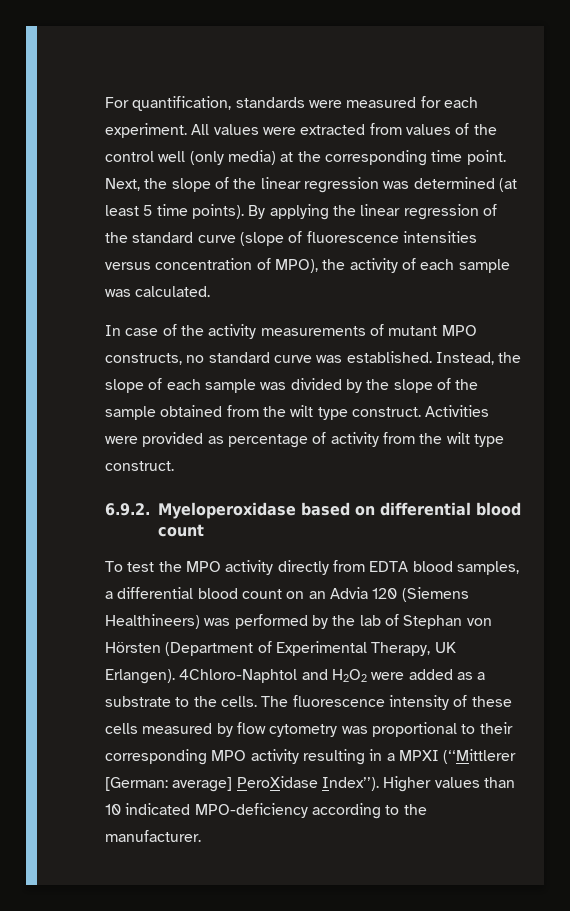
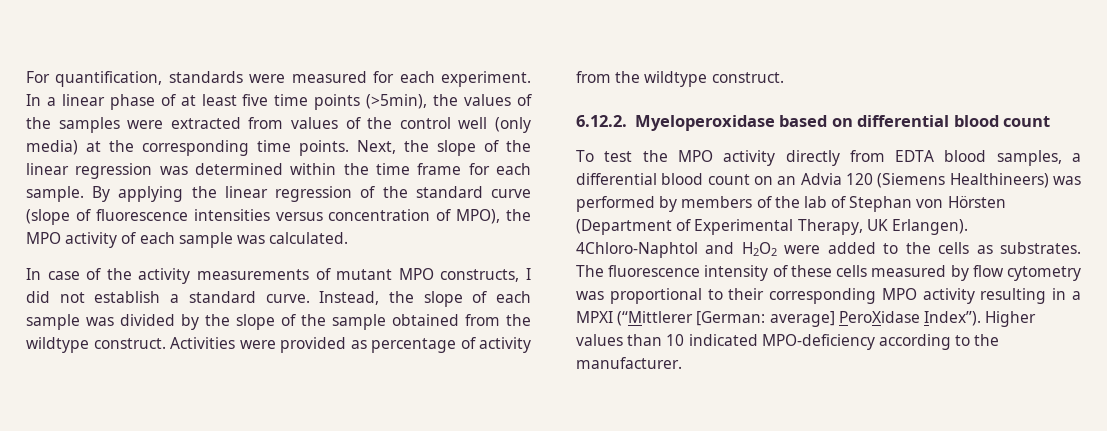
- All values were extracted from values of the control well (only media) at the corresponding time point.
+ In a linear phase of at least five time points (>5min), the values of the samples were extracted from values of the control well (only media) at the corresponding time points.
- Next, the slope of the linear regression was determined (at least 5 time points).
+ Next, the slope of the linear regression was determined within the time frame for each sample.
- By applying the linear regression of the standard curve (slope of fluorescence intensities versus concentration of MPO), the activity of each sample was calculated.
+ By applying the linear regression of the standard curve (slope of fluorescence intensities versus concentration of MPO), the MPO activity of each sample was calculated.
- In case of the activity measurements of mutant MPO constructs, no standard curve was established.
+ In case of the activity measurements of mutant MPO constructs, I did not establish a standard curve.
- Instead, the slope of each sample was divided by the slope of the sample obtained from the wilt type construct.
+ Instead, the slope of each sample was divided by the slope of the sample obtained from the wildtype construct.
- Activities were provided as percentage of activity from the wilt type construct.
+ Activities were provided as percentage of activity from the wildtype construct.
- 6.9.2. Myeloperoxidase based on differential blood count
+ 6.12.2. Myeloperoxidase based on differential blood count
- To test the MPO activity directly from EDTA blood samples, a differential blood count on an Advia 120 (Siemens Healthineers) was performed by the lab of Stephan von Hörsten (Department of Experimental Therapy, UK Erlangen).
+ To test the MPO activity directly from EDTA blood samples, a differential blood count on an Advia 120 (Siemens Healthineers) was performed by members of the lab of Stephan von Hörsten (Department of Experimental Therapy, UK Erlangen).
- 4Chloro-Naphtol and H2O2 were added as a substrate to the cells.
+ 4Chloro-Naphtol and H2O2 were added to the cells as substrates.

